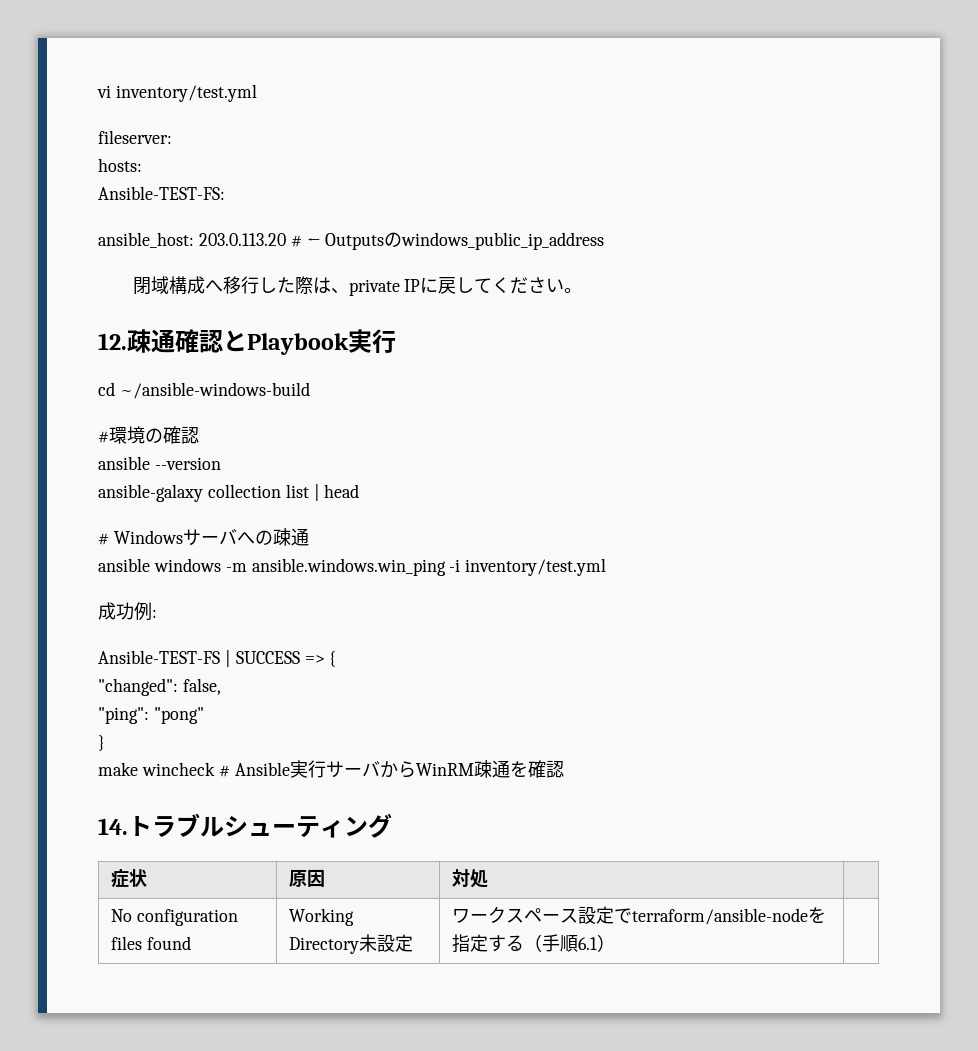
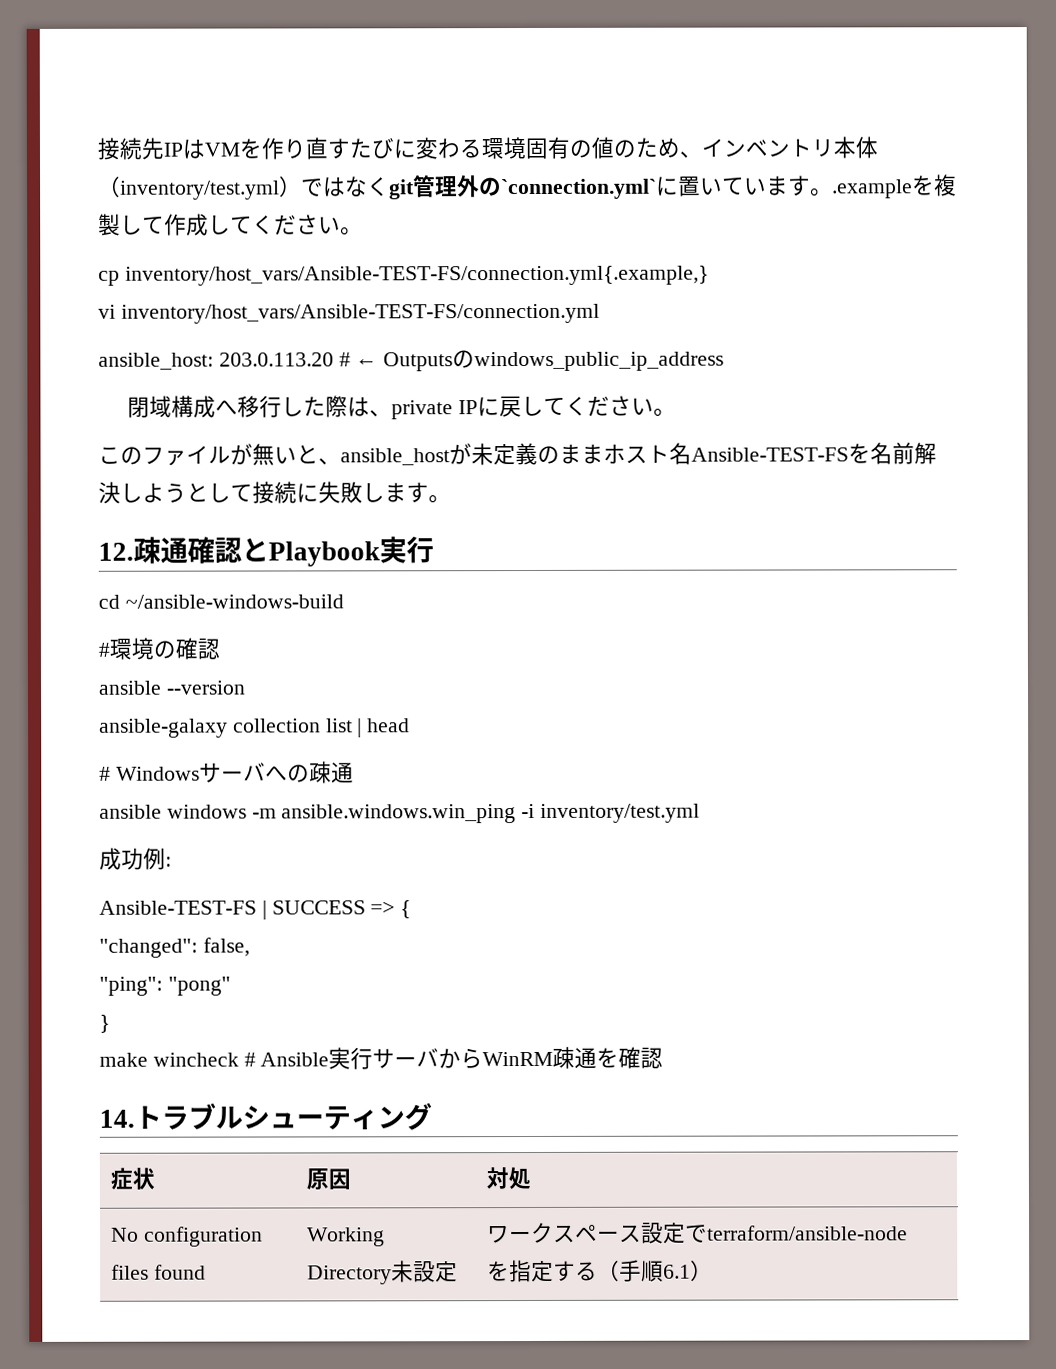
- vi inventory/test.yml
- fileserver:
- hosts:
- Ansible-TEST-FS:
+ 接続先IPはVMを作り直すたびに変わる環境固有の値のため、インベントリ本体（inventory/test.yml）ではなくgit管理外の`connection.yml`に置いています。.exampleを複製して作成してください。
+ cp inventory/host_vars/Ansible-TEST-FS/connection.yml{.example,}
+ vi inventory/host_vars/Ansible-TEST-FS/connection.yml
+ このファイルが無いと、ansible_hostが未定義のままホスト名Ansible-TEST-FSを名前解決しようとして接続に失敗します。

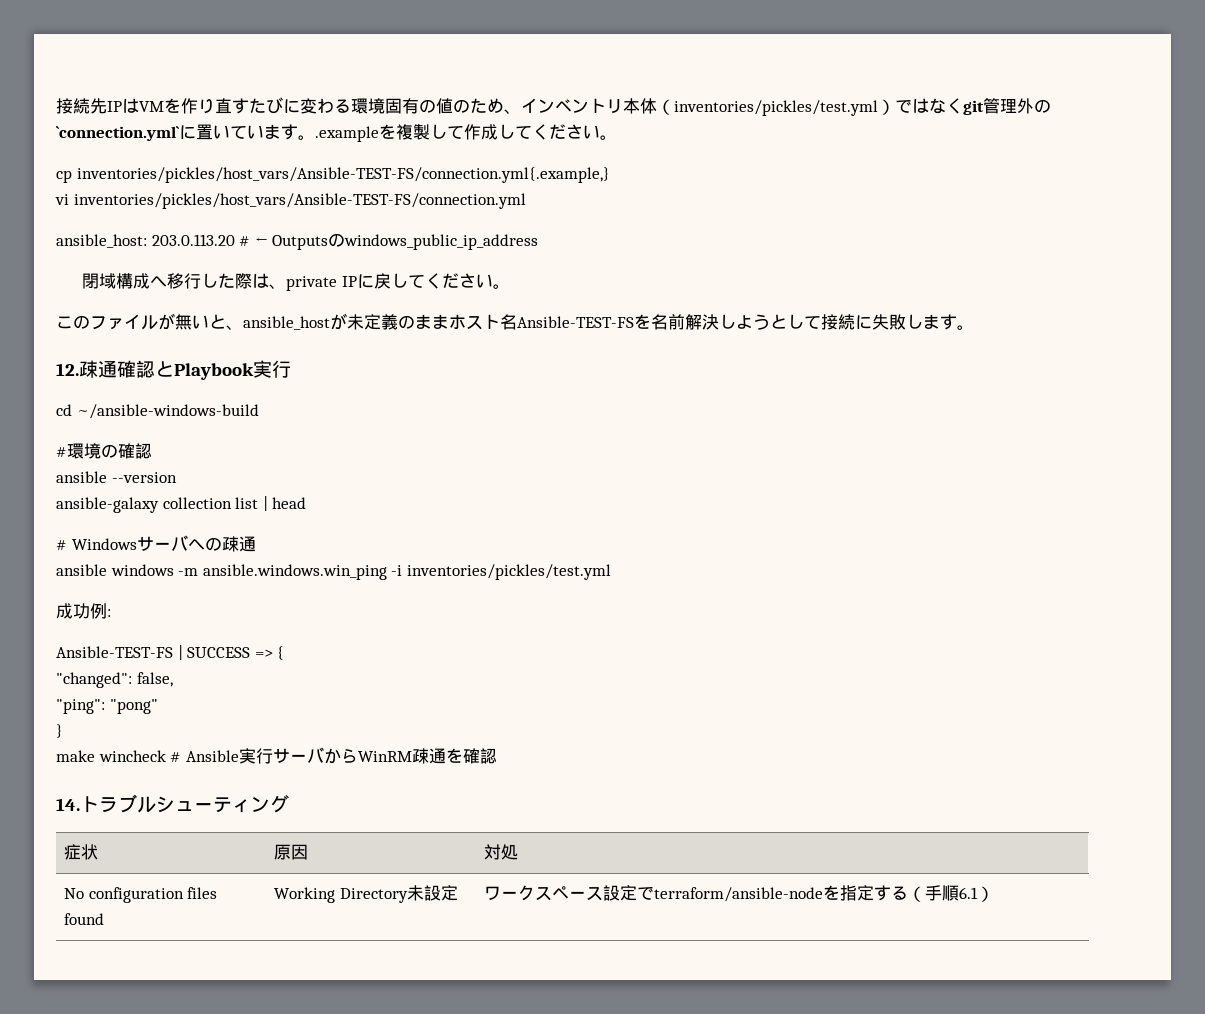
- 接続先IPはVMを作り直すたびに変わる環境固有の値のため、インベントリ本体（inventory/test.yml）ではなくgit管理外の`connection.yml`に置いています。.exampleを複製して作成してください。
+ 接続先IPはVMを作り直すたびに変わる環境固有の値のため、インベントリ本体（inventories/pickles/test.yml）ではなくgit管理外の`connection.yml`に置いています。.exampleを複製して作成してください。
- cp inventory/host_vars/Ansible-TEST-FS/connection.yml{.example,}
+ cp inventories/pickles/host_vars/Ansible-TEST-FS/connection.yml{.example,}
- vi inventory/host_vars/Ansible-TEST-FS/connection.yml
+ vi inventories/pickles/host_vars/Ansible-TEST-FS/connection.yml
- ansible windows -m ansible.windows.win_ping -i inventory/test.yml
+ ansible windows -m ansible.windows.win_ping -i inventories/pickles/test.yml

